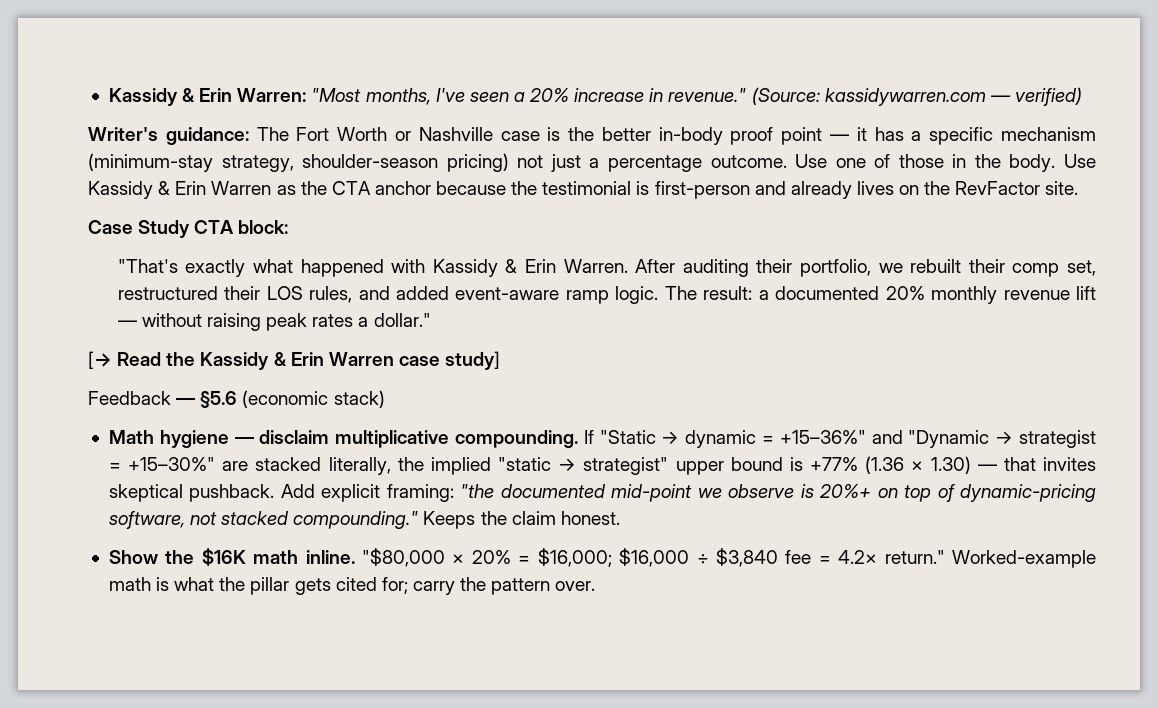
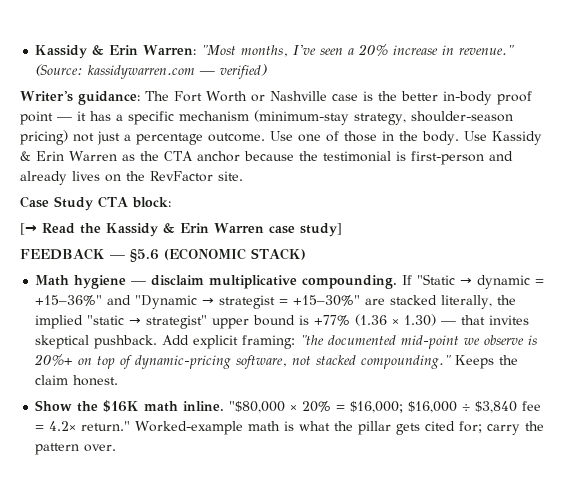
- "That's exactly what happened with Kassidy & Erin Warren. After auditing their portfolio, we rebuilt their comp set, restructured their LOS rules, and added event-aware ramp logic. The result: a documented 20% monthly revenue lift — without raising peak rates a dollar."
- Feedback — §5.6 (economic stack)
+ FEEDBACK — §5.6 (ECONOMIC STACK)

